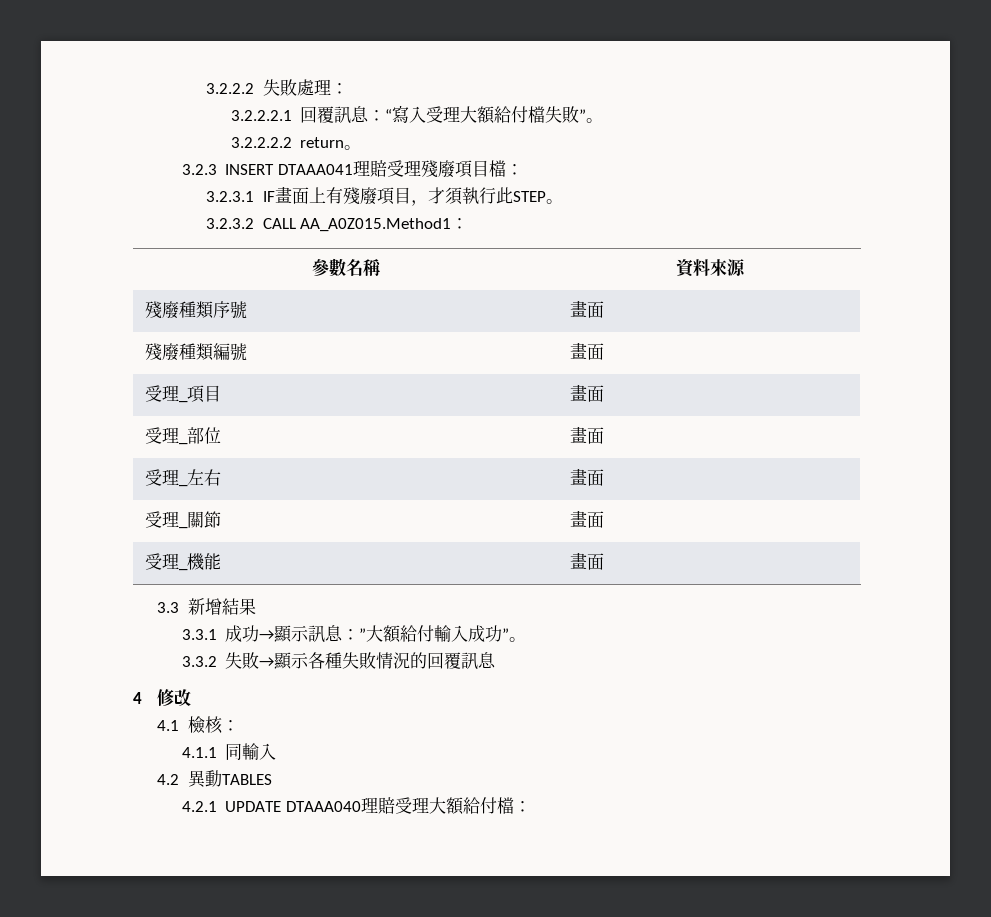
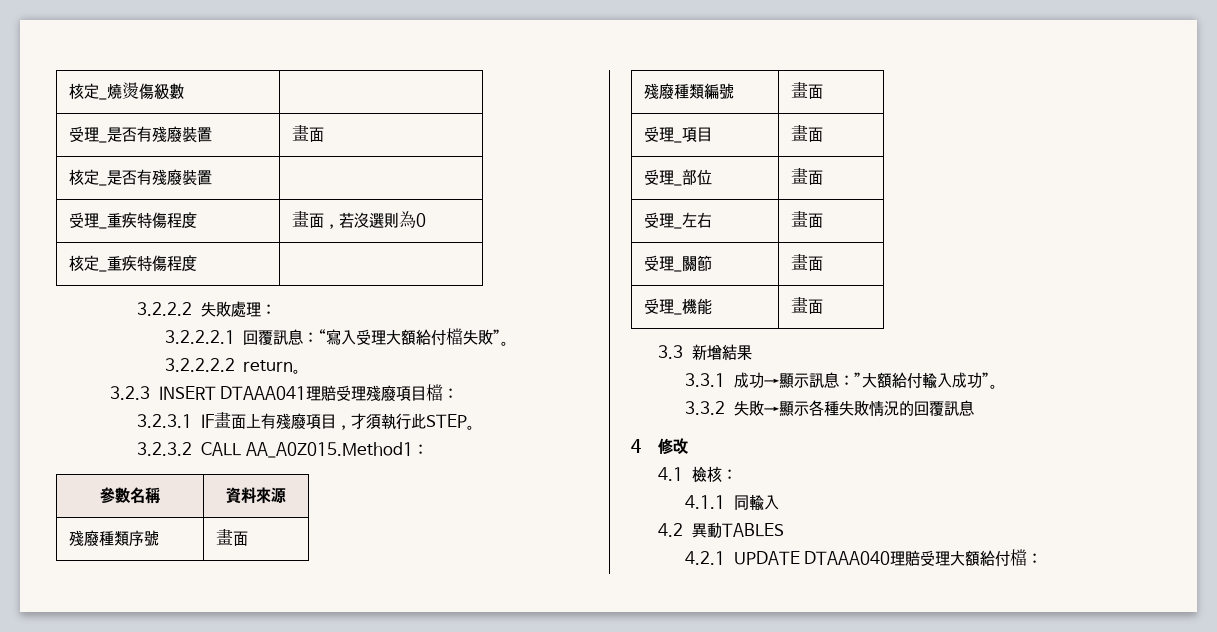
+ 核定_燒燙傷級數 |
+ 受理_是否有殘廢裝置 | 畫面
+ 核定_是否有殘廢裝置 |
+ 受理_重疾特傷程度 | 畫面，若沒選則為0
+ 核定_重疾特傷程度 |

